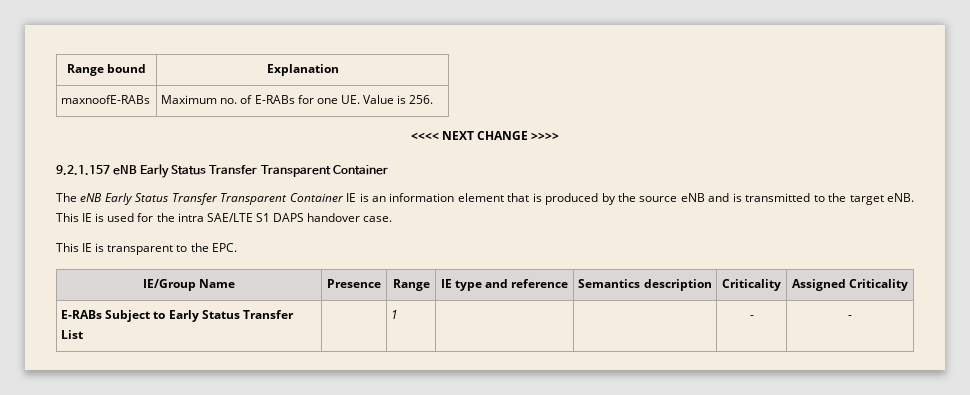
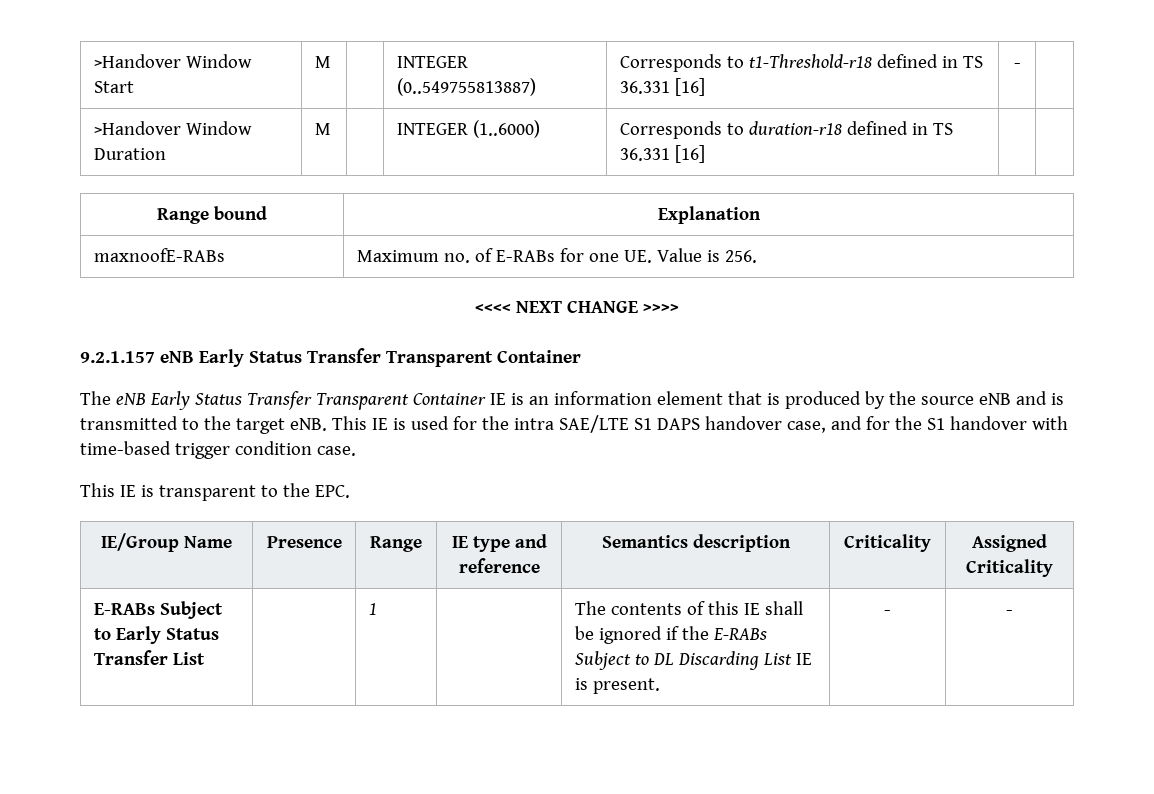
+ >Handover Window Start | M | | INTEGER (0..549755813887) | Corresponds to t1-Threshold-r18 defined in TS 36.331 [16] | - |
+ >Handover Window Duration | M | | INTEGER (1..6000) | Corresponds to duration-r18 defined in TS 36.331 [16] | |
- This IE is used for the intra SAE/LTE S1 DAPS handover case.
+ This IE is used for the intra SAE/LTE S1 DAPS handover case, and for the S1 handover with time-based trigger condition case.
- E-RABs Subject to Early Status Transfer List | | 1 | | | - | -
+ E-RABs Subject to Early Status Transfer List | | 1 | | The contents of this IE shall be ignored if the E-RABs Subject to DL Discarding List IE is present. | - | -

